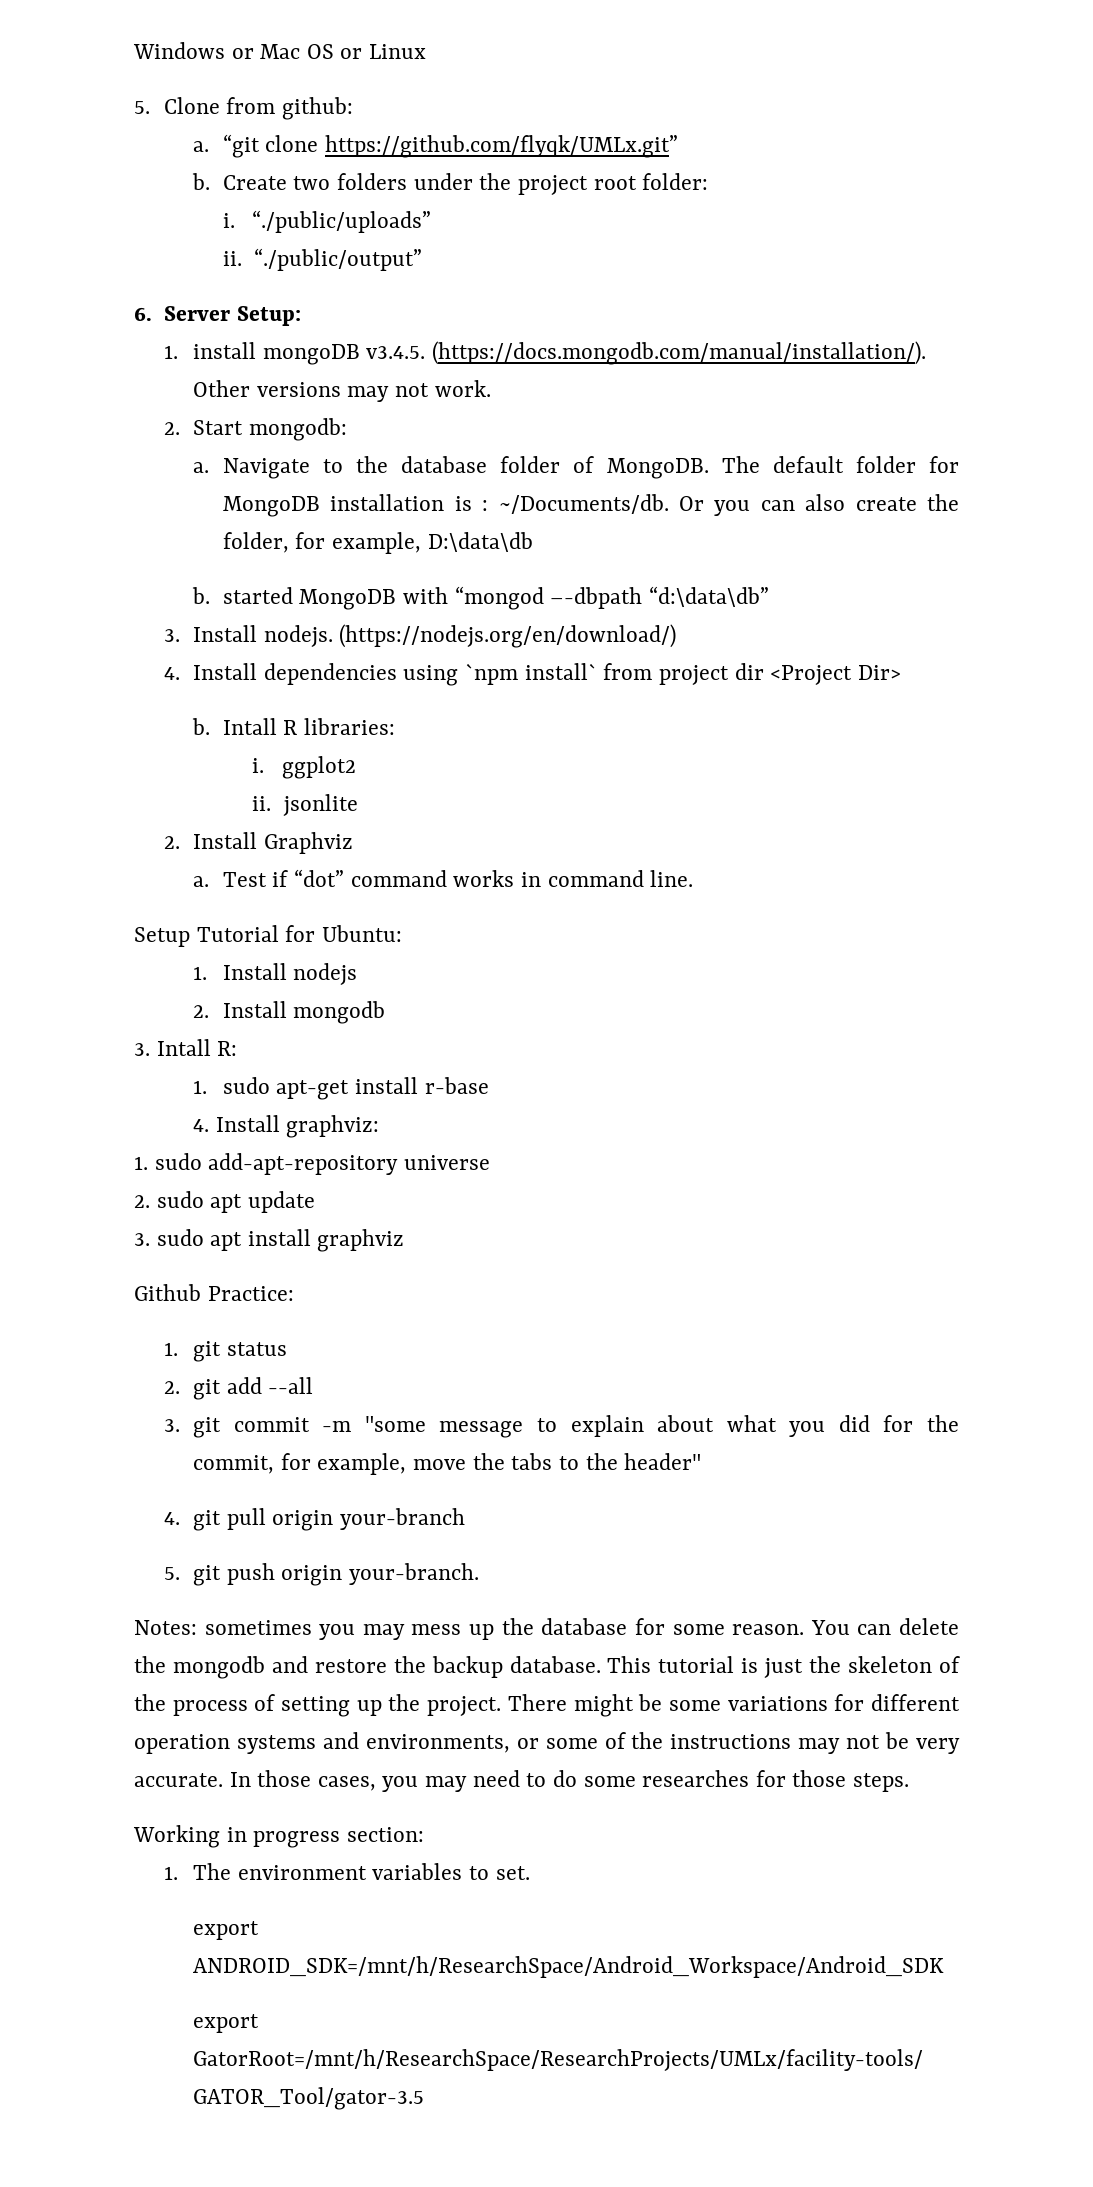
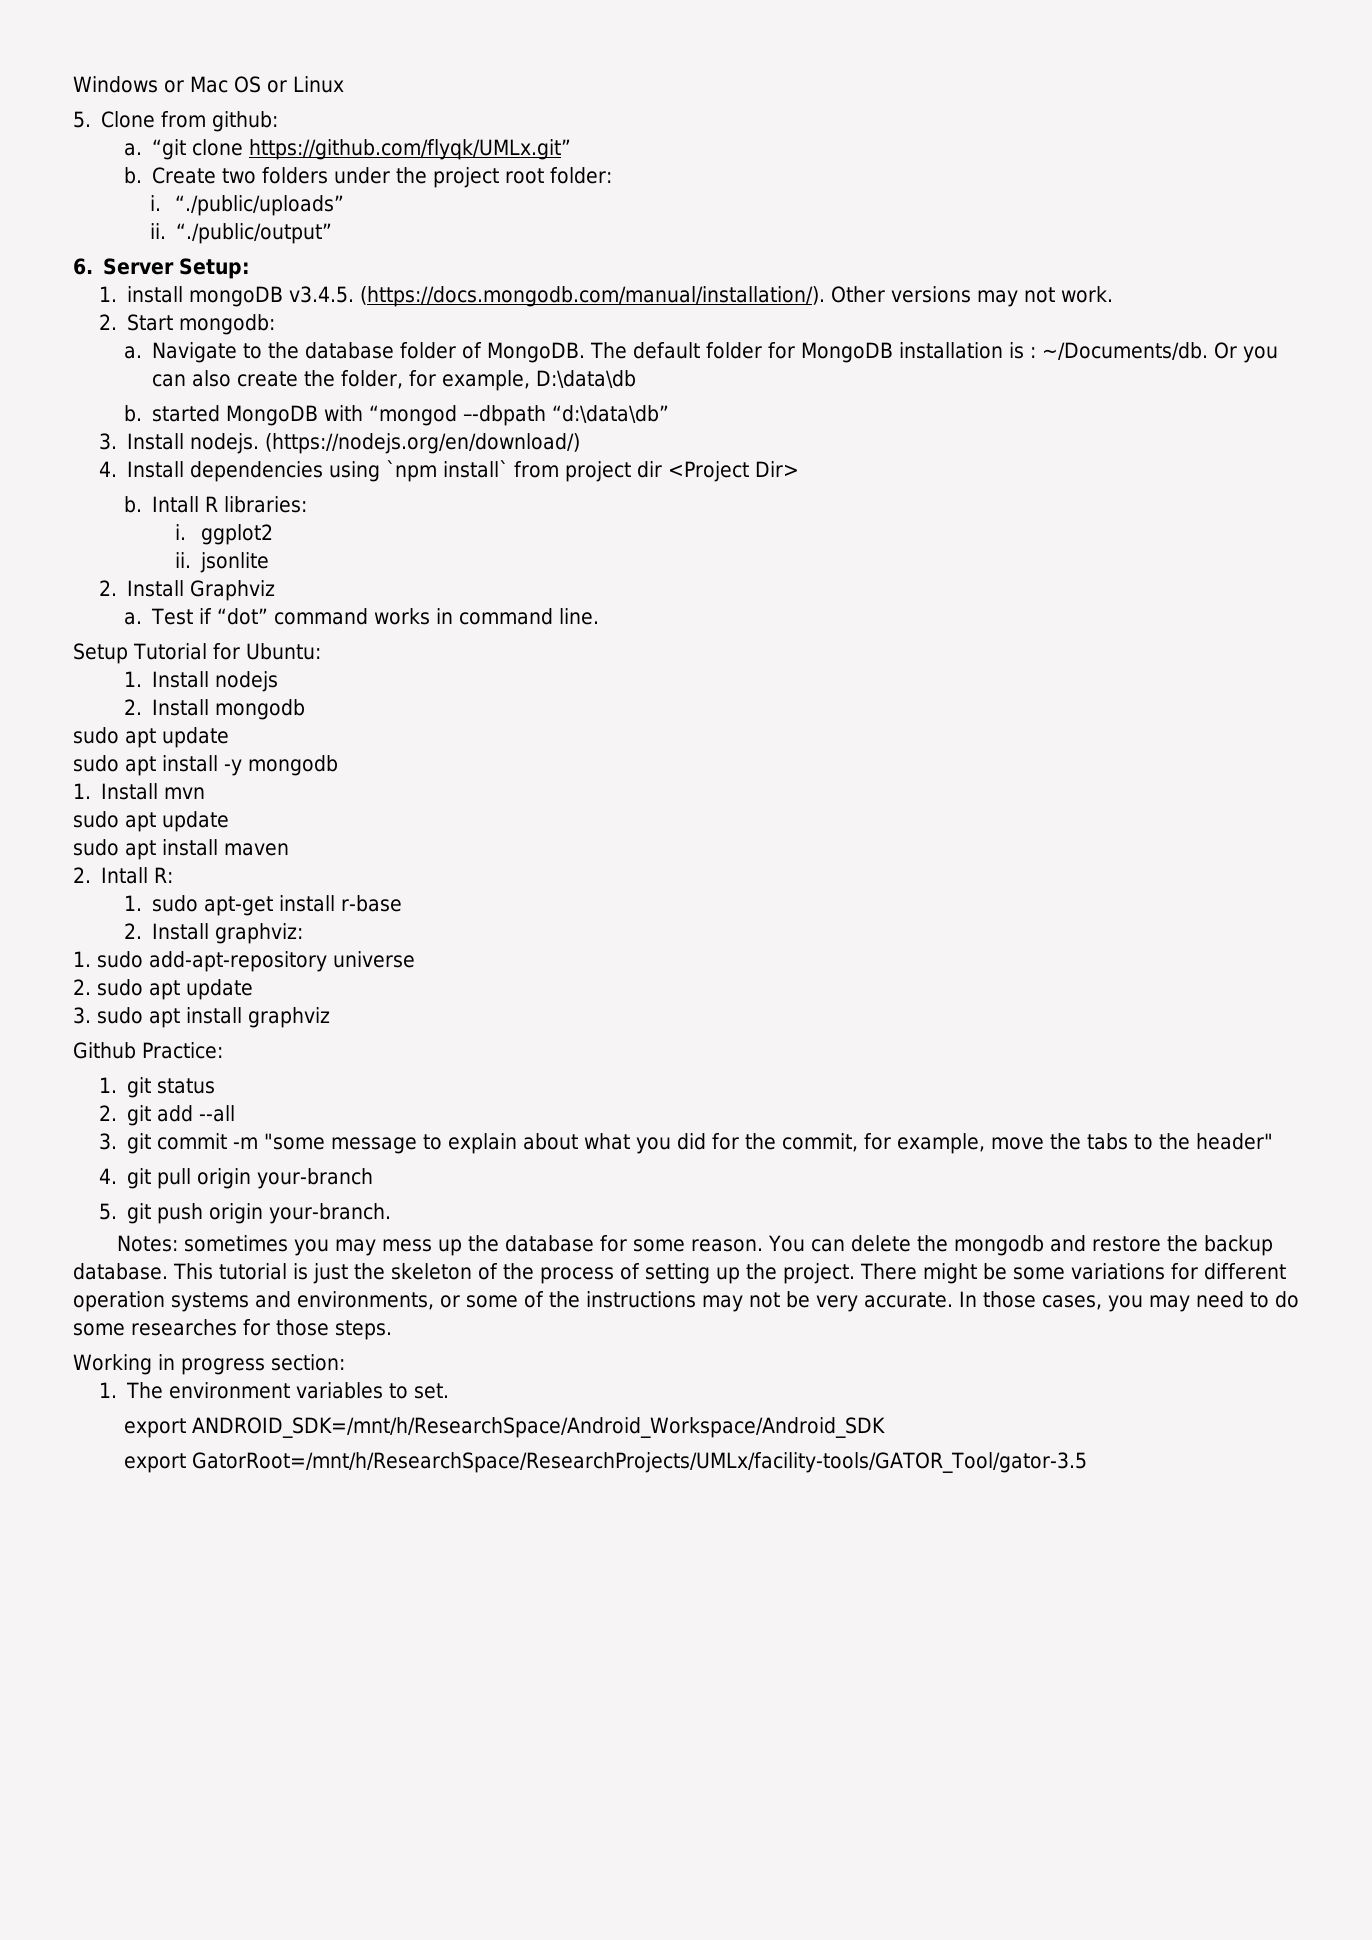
  2. Install mongodb
- 3. Intall R:
+ sudo apt update
+ sudo apt install -y mongodb
+ 1. Install mvn
+ sudo apt update
+ sudo apt install maven
+ 2. Intall R:
- 4. Install graphviz:
+ 2. Install graphviz:

